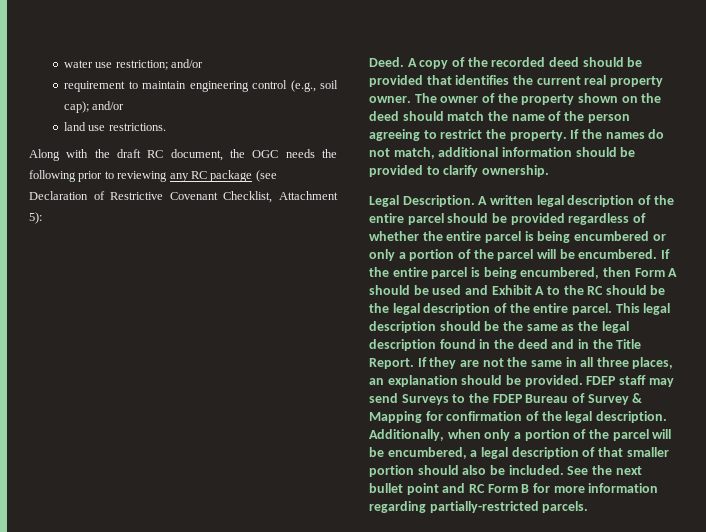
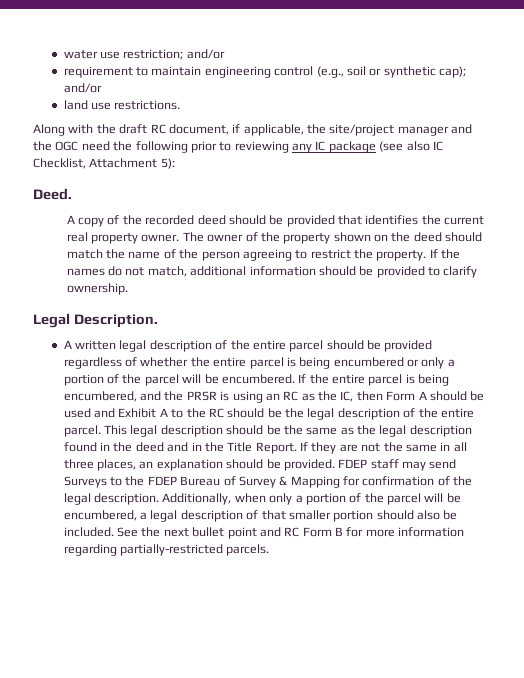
- requirement to maintain engineering control (e.g., soil cap); and/or
+ requirement to maintain engineering control (e.g., soil or synthetic cap); and/or
- Along with the draft RC document, the OGC needs the following prior to reviewing any RC package (see Declaration of Restrictive Covenant Checklist, Attachment 5):
+ Along with the draft RC document, if applicable, the site/project manager and the OGC need the following prior to reviewing any IC package (see also IC Checklist, Attachment 5):
- Deed. A copy of the recorded deed should be provided that identifies the current real property owner.
+ Deed.
+ A copy of the recorded deed should be provided that identifies the current real property owner.
- Legal Description. A written legal description of the entire parcel should be provided regardless of whether the entire parcel is being encumbered or only a portion of the parcel will be encumbered.
+ Legal Description.
+ A written legal description of the entire parcel should be provided regardless of whether the entire parcel is being encumbered or only a portion of the parcel will be encumbered.
- If the entire parcel is being encumbered, then Form A should be used and Exhibit A to the RC should be the legal description of the entire parcel.
+ If the entire parcel is being encumbered, and the PRSR is using an RC as the IC, then Form A should be used and Exhibit A to the RC should be the legal description of the entire parcel.

